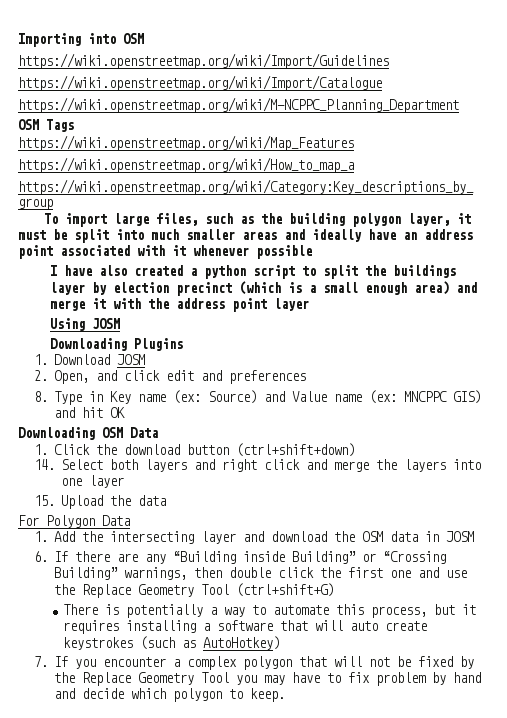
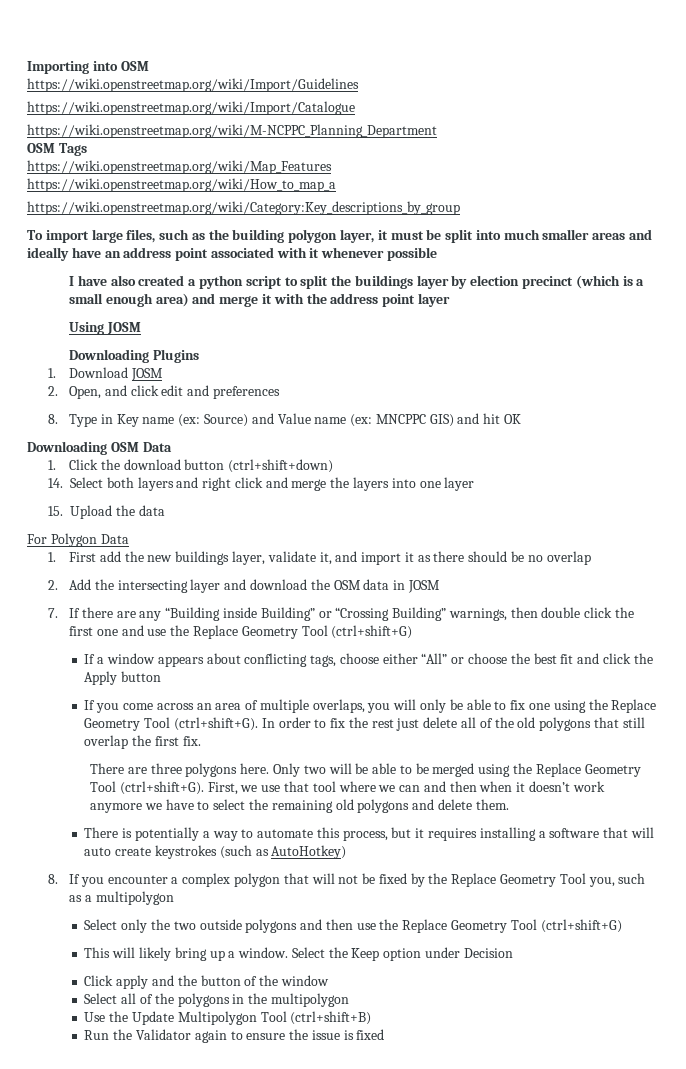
- 1. Add the intersecting layer and download the OSM data in JOSM
+ 1. First add the new buildings layer, validate it, and import it as there should be no overlap
+ 2. Add the intersecting layer and download the OSM data in JOSM
- 6. If there are any “Building inside Building” or “Crossing Building” warnings, then double click the first one and use the Replace Geometry Tool (ctrl+shift+G)
+ 7. If there are any “Building inside Building” or “Crossing Building” warnings, then double click the first one and use the Replace Geometry Tool (ctrl+shift+G)
+ If a window appears about conflicting tags, choose either “All” or choose the best fit and click the Apply button
+ If you come across an area of multiple overlaps, you will only be able to fix one using the Replace Geometry Tool (ctrl+shift+G). In order to fix the rest just delete all of the old polygons that still overlap the first fix.
+ There are three polygons here. Only two will be able to be merged using the Replace Geometry Tool (ctrl+shift+G). First, we use that tool where we can and then when it doesn’t work anymore we have to select the remaining old polygons and delete them.
- 7. If you encounter a complex polygon that will not be fixed by the Replace Geometry Tool you may have to fix problem by hand and decide which polygon to keep.
+ 8. If you encounter a complex polygon that will not be fixed by the Replace Geometry Tool you, such as a multipolygon
+ Select only the two outside polygons and then use the Replace Geometry Tool (ctrl+shift+G)
+ This will likely bring up a window. Select the Keep option under Decision
+ Click apply and the button of the window
+ Select all of the polygons in the multipolygon
+ Use the Update Multipolygon Tool (ctrl+shift+B)
+ Run the Validator again to ensure the issue is fixed

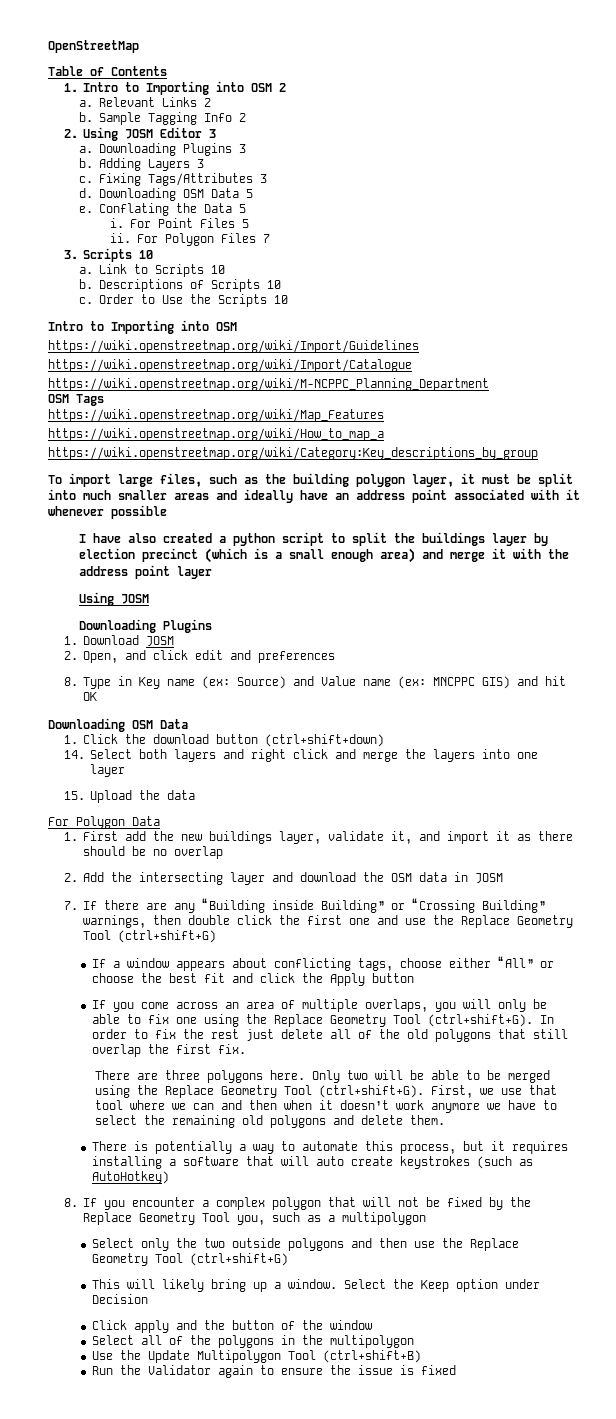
- Importing into OSM
+ OpenStreetMap
+ Table of Contents
+ 1. Intro to Importing into OSM 2
+ a. Relevant Links 2
+ b. Sample Tagging Info 2
+ 2. Using JOSM Editor 3
+ a. Downloading Plugins 3
+ b. Adding Layers 3
+ c. Fixing Tags/Attributes 3
+ d. Downloading OSM Data 5
+ e. Conflating the Data 5
+ i. For Point Files 5
+ ii. For Polygon Files 7
+ 3. Scripts 10
+ a. Link to Scripts 10
+ b. Descriptions of Scripts 10
+ c. Order to Use the Scripts 10
+ Intro to Importing into OSM

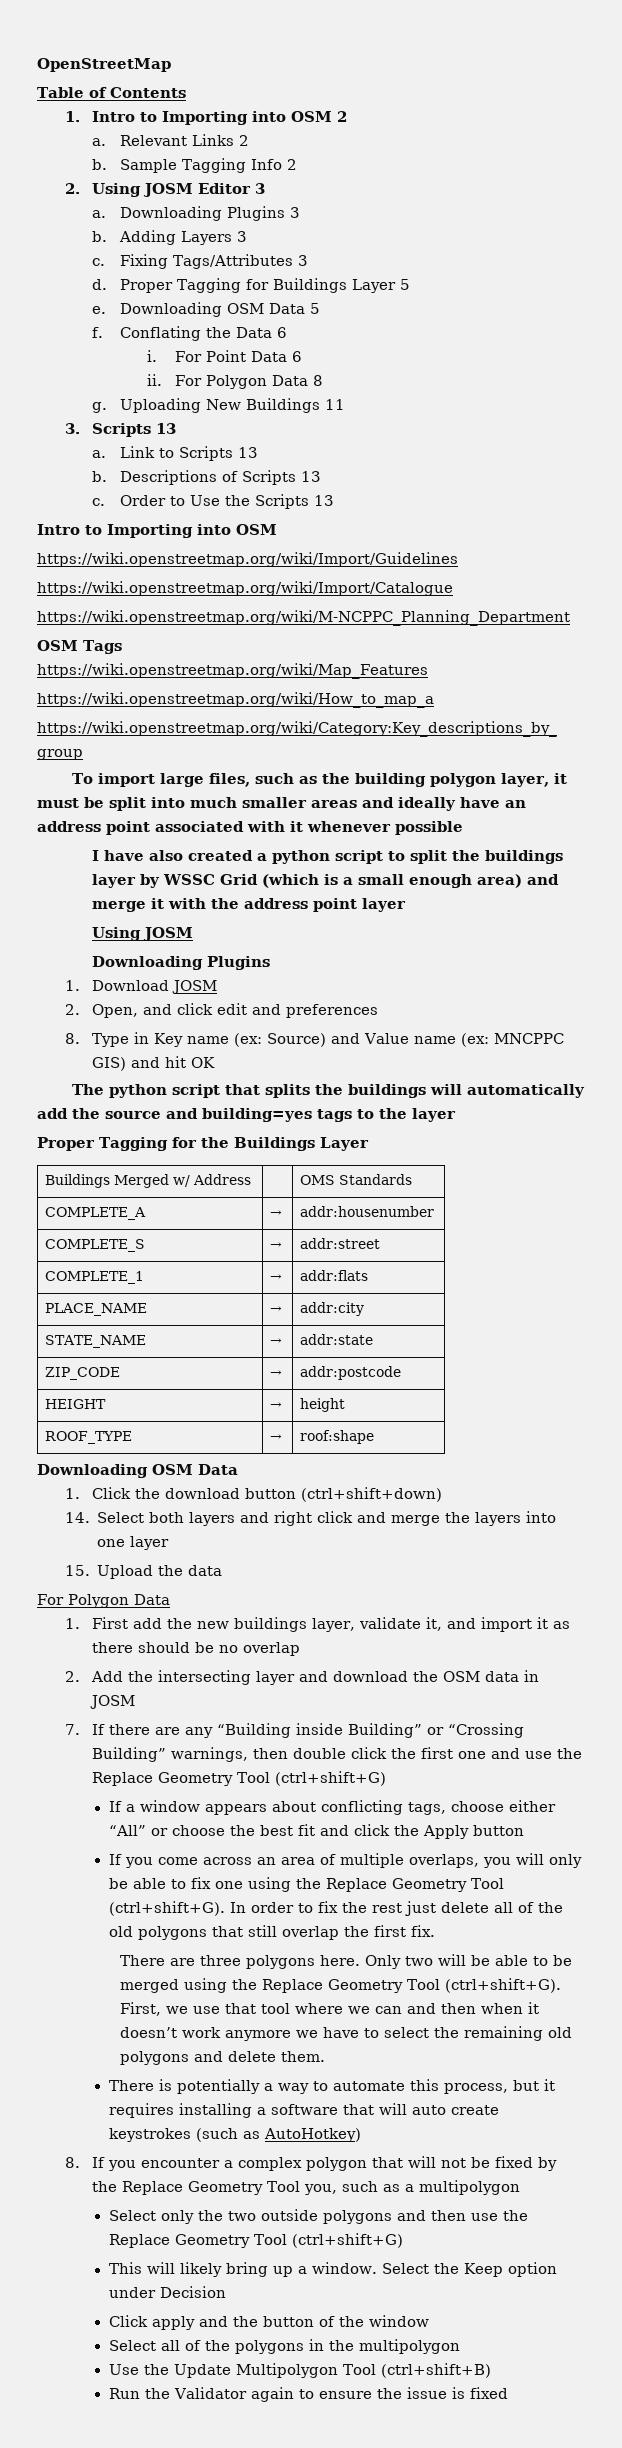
+ Proper Tagging for Buildings Layer 5
+ e.
- e.
+ f.
- Conflating the Data 5
+ Conflating the Data 6
- For Point Files 5
+ For Point Data 6
- For Polygon Files 7
+ For Polygon Data 8
+ g. Uploading New Buildings 11
- 3. Scripts 10
+ 3. Scripts 13
- Link to Scripts 10
+ Link to Scripts 13
- Descriptions of Scripts 10
+ Descriptions of Scripts 13
- Order to Use the Scripts 10
+ Order to Use the Scripts 13
- I have also created a python script to split the buildings layer by election precinct (which is a small enough area) and merge it with the address point layer
+ I have also created a python script to split the buildings layer by WSSC Grid (which is a small enough area) and merge it with the address point layer
+ The python script that splits the buildings will automatically add the source and building=yes tags to the layer
+ Proper Tagging for the Buildings Layer
+ Buildings Merged w/ Address | | OMS Standards
+ COMPLETE_A | → | addr:housenumber
+ COMPLETE_S | → | addr:street
+ COMPLETE_1 | → | addr:flats
+ PLACE_NAME | → | addr:city
+ STATE_NAME | → | addr:state
+ ZIP_CODE | → | addr:postcode
+ HEIGHT | → | height
+ ROOF_TYPE | → | roof:shape

